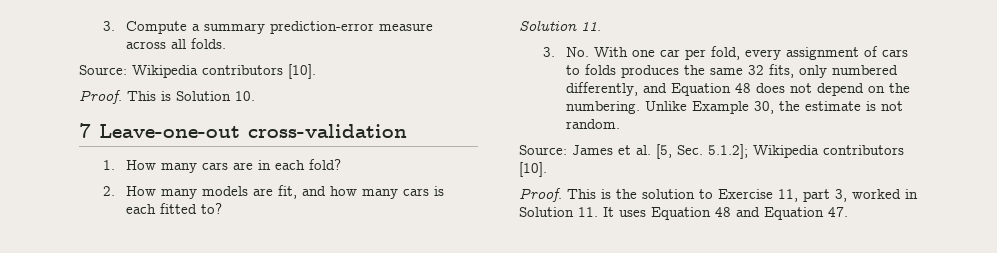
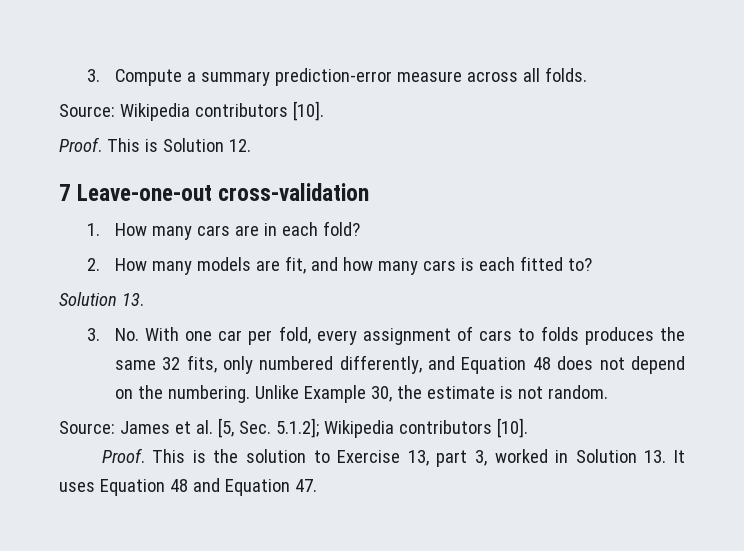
- This is Solution 10.
+ This is Solution 12.
  2. How many models are fit, and how many cars is each fitted to?
- Solution 11.
+ Solution 13.
- This is the solution to Exercise 11, part 3, worked in Solution 11. It uses Equation 48 and Equation 47.
+ This is the solution to Exercise 13, part 3, worked in Solution 13. It uses Equation 48 and Equation 47.

